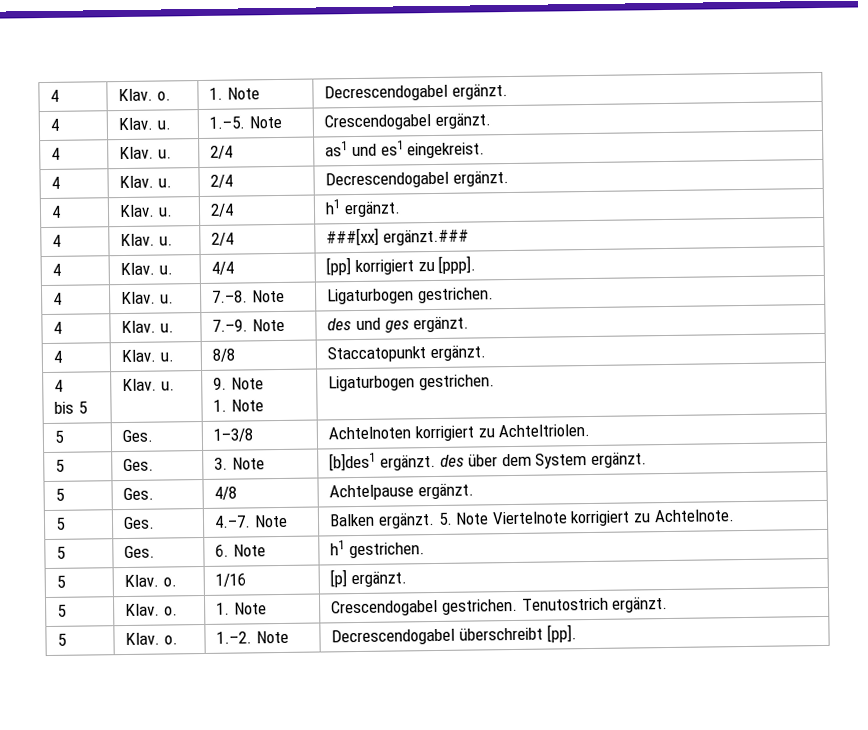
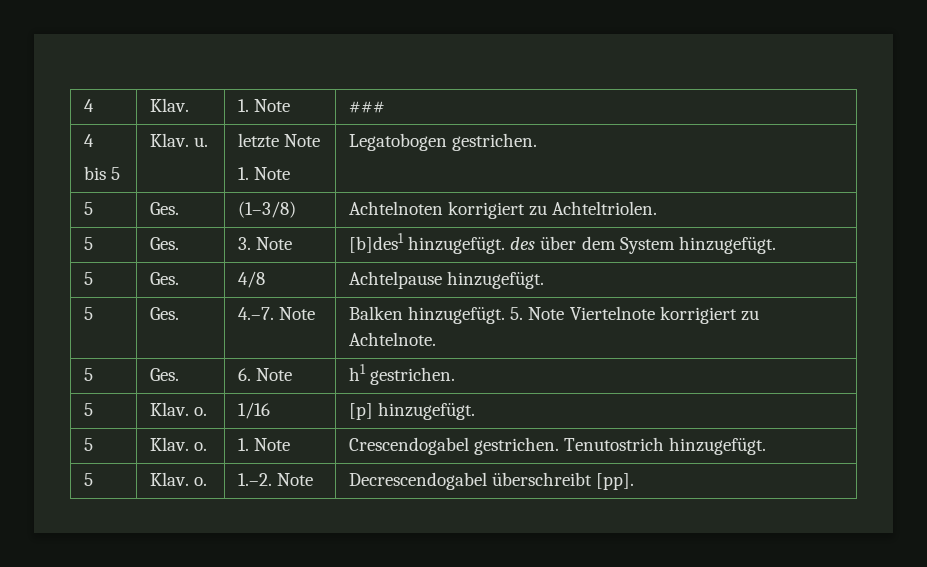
- 4 | Klav. o. | 1. Note | Decrescendogabel ergänzt.
- 4 | Klav. u. | 1.–5. Note | Crescendogabel ergänzt.
- 4 | Klav. u. | 2/4 | as1 und es1 eingekreist.
- 4 | Klav. u. | 2/4 | Decrescendogabel ergänzt.
- 4 | Klav. u. | 2/4 | h1 ergänzt.
- 4 | Klav. u. | 2/4 | ###[xx] ergänzt.###
- 4 | Klav. u. | 4/4 | [pp] korrigiert zu [ppp].
- 4 | Klav. u. | 7.–8. Note | Ligaturbogen gestrichen.
- 4 | Klav. u. | 7.–9. Note | des und ges ergänzt.
- 4 | Klav. u. | 8/8 | Staccatopunkt ergänzt.
+ 4 | Klav. | 1. Note | ###
  4
- bis 5 | Klav. u. | 9. Note
- 1. Note | Ligaturbogen gestrichen.
+ bis 5 | Klav. u. | letzte Note
+ 1. Note | Legatobogen gestrichen.
- 5 | Ges. | 1–3/8 | Achtelnoten korrigiert zu Achteltriolen.
+ 5 | Ges. | (1–3/8) | Achtelnoten korrigiert zu Achteltriolen.
- 5 | Ges. | 3. Note | [b]des1 ergänzt. des über dem System ergänzt.
+ 5 | Ges. | 3. Note | [b]des1 hinzugefügt. des über dem System hinzugefügt.
- 5 | Ges. | 4/8 | Achtelpause ergänzt.
+ 5 | Ges. | 4/8 | Achtelpause hinzugefügt.
- 5 | Ges. | 4.–7. Note | Balken ergänzt. 5. Note Viertelnote korrigiert zu Achtelnote.
+ 5 | Ges. | 4.–7. Note | Balken hinzugefügt. 5. Note Viertelnote korrigiert zu Achtelnote.
- 5 | Klav. o. | 1/16 | [p] ergänzt.
+ 5 | Klav. o. | 1/16 | [p] hinzugefügt.
- 5 | Klav. o. | 1. Note | Crescendogabel gestrichen. Tenutostrich ergänzt.
+ 5 | Klav. o. | 1. Note | Crescendogabel gestrichen. Tenutostrich hinzugefügt.

